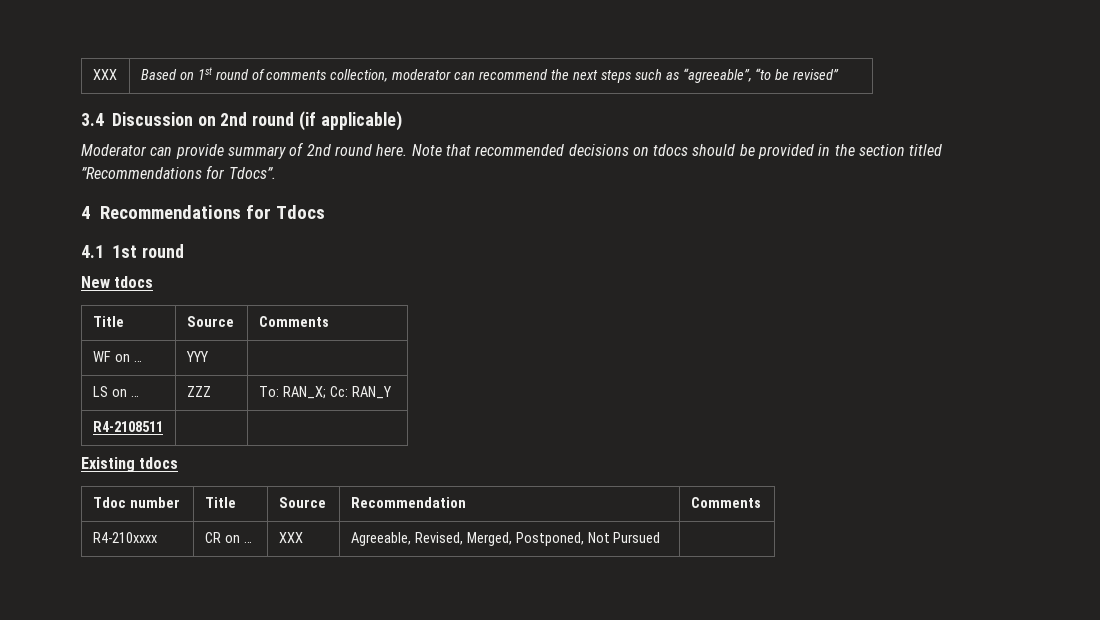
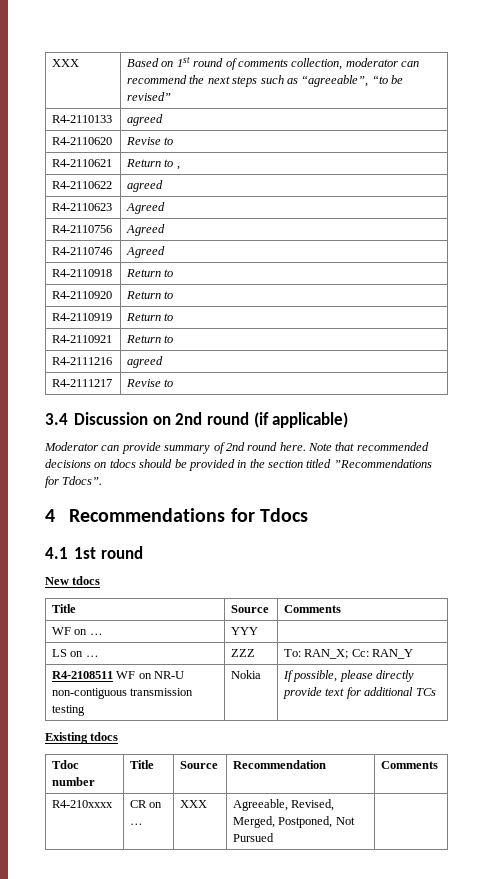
+ R4-2110133 | agreed
+ R4-2110620 | Revise to
+ R4-2110621 | Return to ,
+ R4-2110622 | agreed
+ R4-2110623 | Agreed
+ R4-2110756 | Agreed
+ R4-2110746 | Agreed
+ R4-2110918 | Return to
+ R4-2110920 | Return to
+ R4-2110919 | Return to
+ R4-2110921 | Return to
+ R4-2111216 | agreed
+ R4-2111217 | Revise to
- R4-2108511 | |
+ R4-2108511 WF on NR-U non-contiguous transmission testing | Nokia | If possible, please directly provide text for additional TCs

